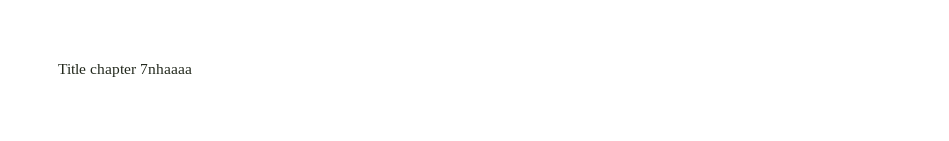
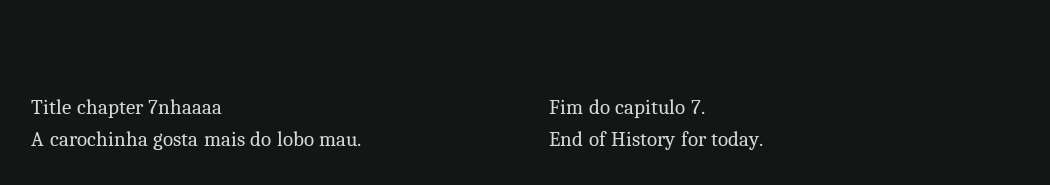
+ A carochinha gosta mais do lobo mau.
+ Fim do capitulo 7.
+ End of History for today.

